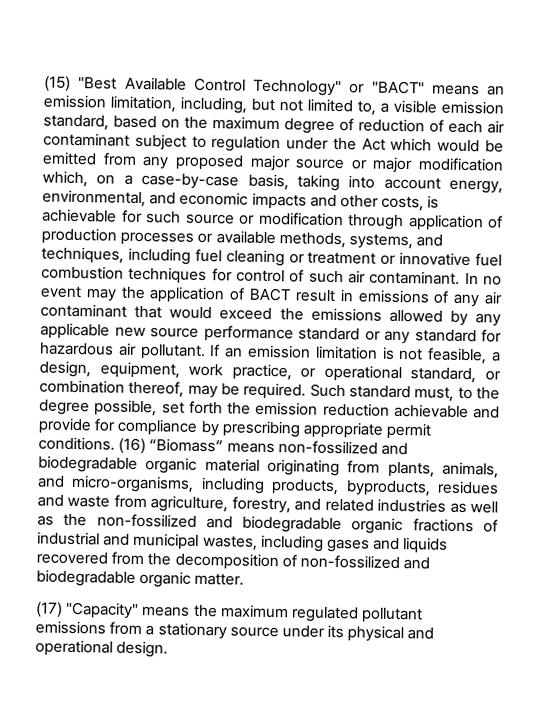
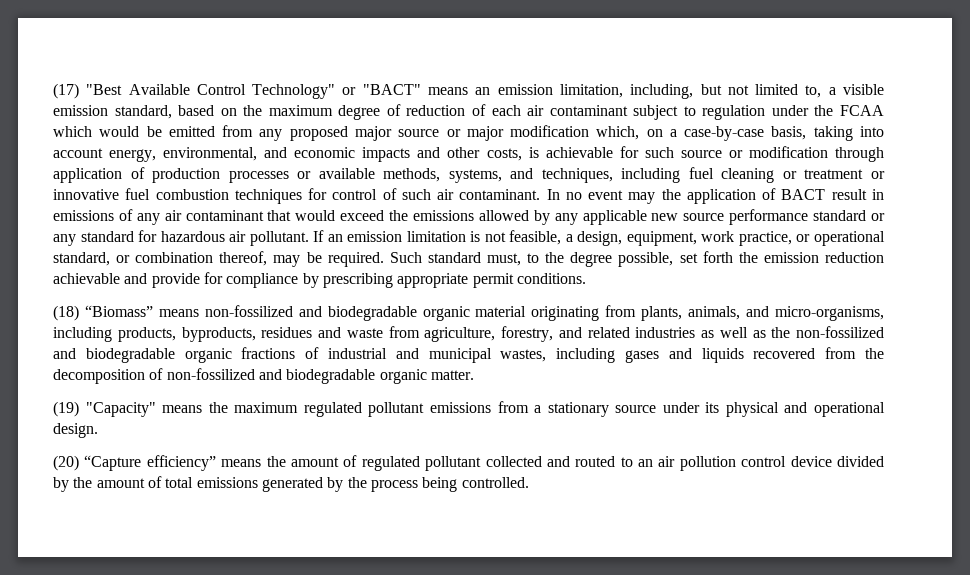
- (15) "Best Available Control Technology" or "BACT" means an emission limitation, including, but not limited to, a visible emission standard, based on the maximum degree of reduction of each air contaminant subject to regulation under the Act which would be emitted from any proposed major source or major modification which, on a case-by-case basis, taking into account energy, environmental, and economic impacts and other costs, is achievable for such source or modification through application of production processes or available methods, systems, and techniques, including fuel cleaning or treatment or innovative fuel combustion techniques for control of such air contaminant.
+ (17) "Best Available Control Technology" or "BACT" means an emission limitation, including, but not limited to, a visible emission standard, based on the maximum degree of reduction of each air contaminant subject to regulation under the FCAA which would be emitted from any proposed major source or major modification which, on a case-by-case basis, taking into account energy, environmental, and economic impacts and other costs, is achievable for such source or modification through application of production processes or available methods, systems, and techniques, including fuel cleaning or treatment or innovative fuel combustion techniques for control of such air contaminant.
- Such standard must, to the degree possible, set forth the emission reduction achievable and provide for compliance by prescribing appropriate permit conditions. (16) “Biomass” means non-fossilized and biodegradable organic material originating from plants, animals, and micro-organisms, including products, byproducts, residues and waste from agriculture, forestry, and related industries as well as the non-fossilized and biodegradable organic fractions of industrial and municipal wastes, including gases and liquids recovered from the decomposition of non-fossilized and biodegradable organic matter.
+ Such standard must, to the degree possible, set forth the emission reduction achievable and provide for compliance by prescribing appropriate permit conditions.
+ (18) “Biomass” means non-fossilized and biodegradable organic material originating from plants, animals, and micro-organisms, including products, byproducts, residues and waste from agriculture, forestry, and related industries as well as the non-fossilized and biodegradable organic fractions of industrial and municipal wastes, including gases and liquids recovered from the decomposition of non-fossilized and biodegradable organic matter.
- (17) "Capacity" means the maximum regulated pollutant emissions from a stationary source under its physical and operational design.
+ (19) "Capacity" means the maximum regulated pollutant emissions from a stationary source under its physical and operational design.
+ (20) “Capture efficiency” means the amount of regulated pollutant collected and routed to an air pollution control device divided by the amount of total emissions generated by the process being controlled.

